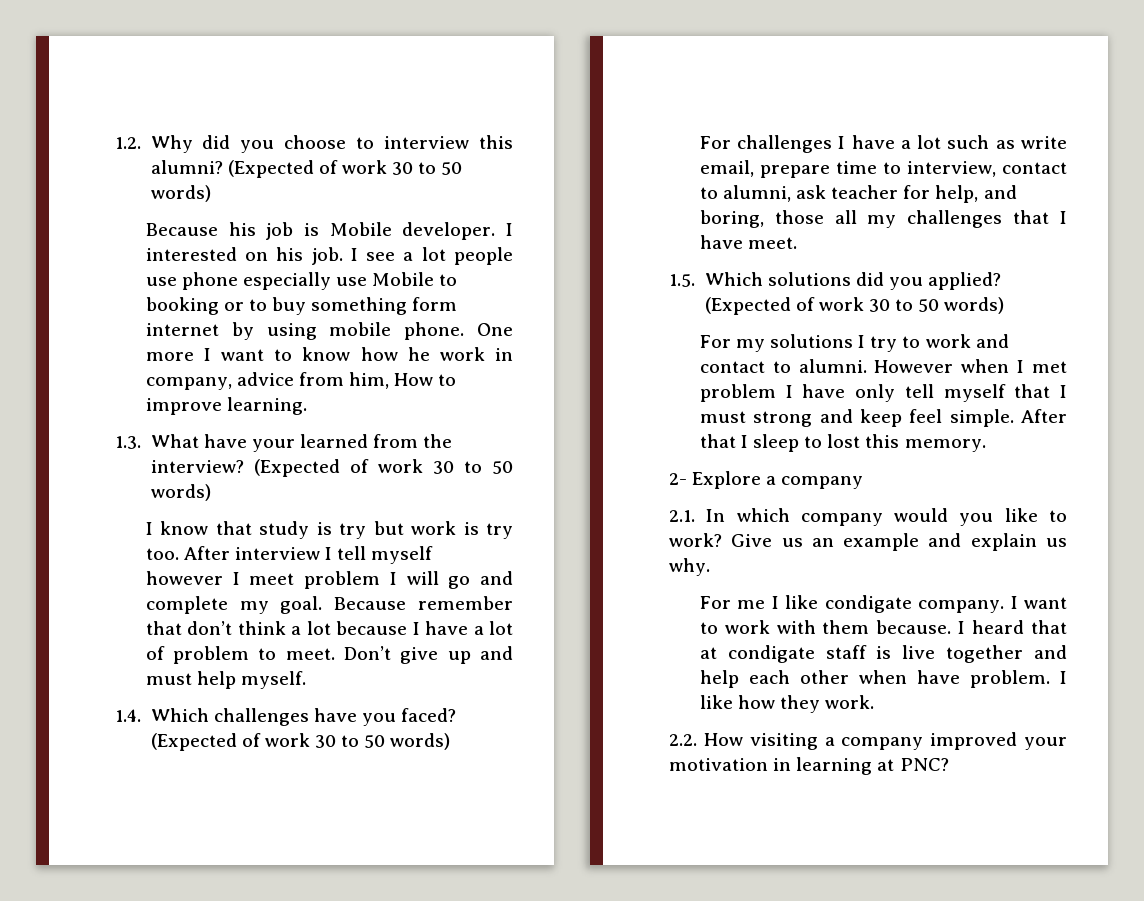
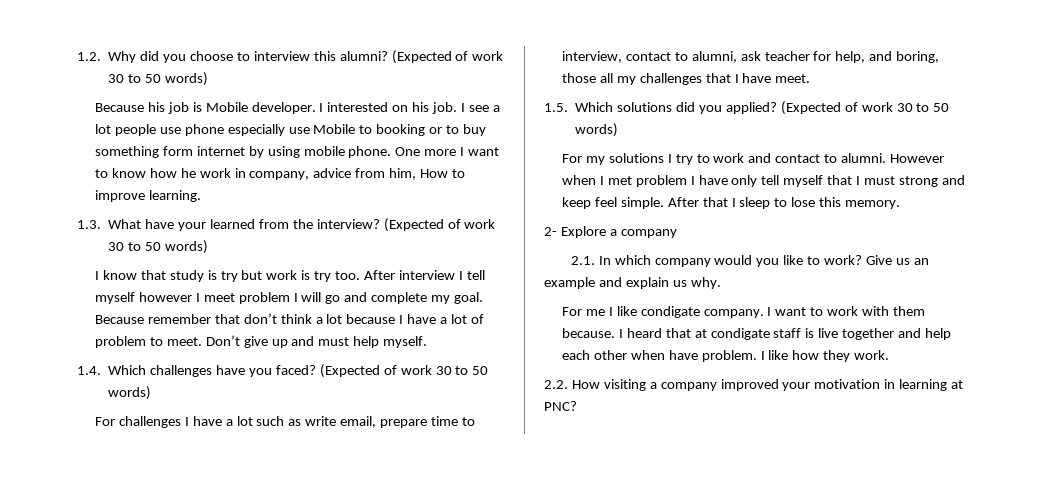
- After that I sleep to lost this memory.
+ After that I sleep to lose this memory.

